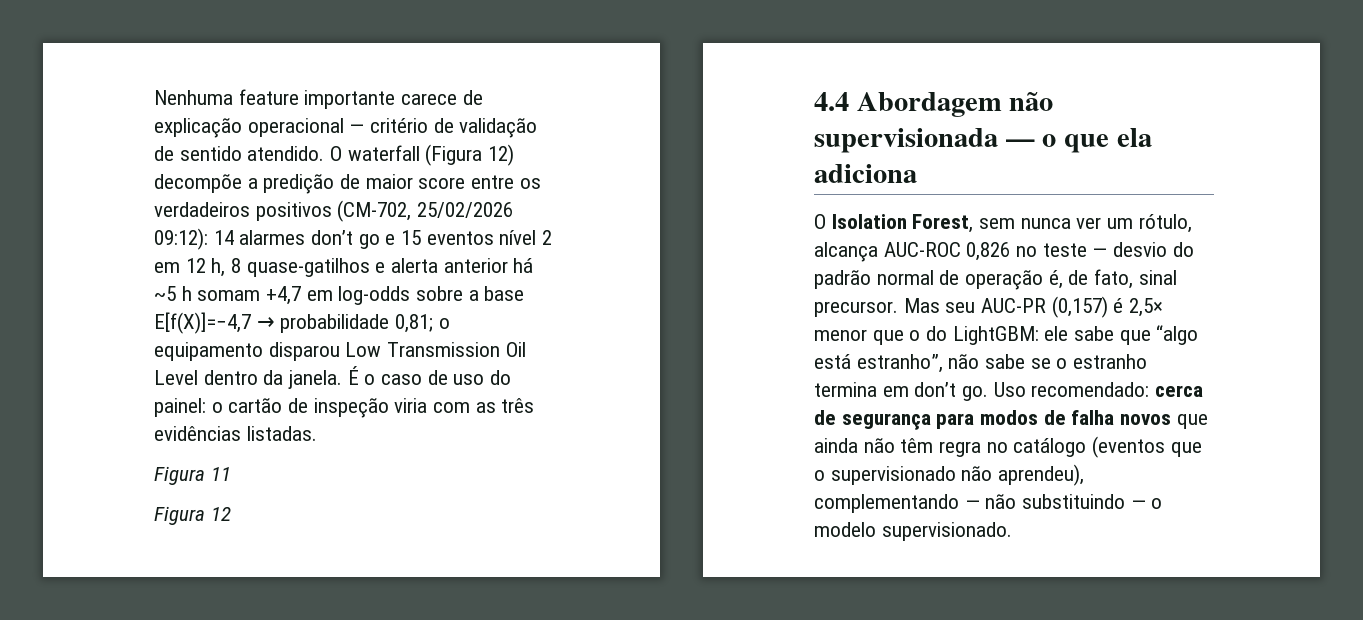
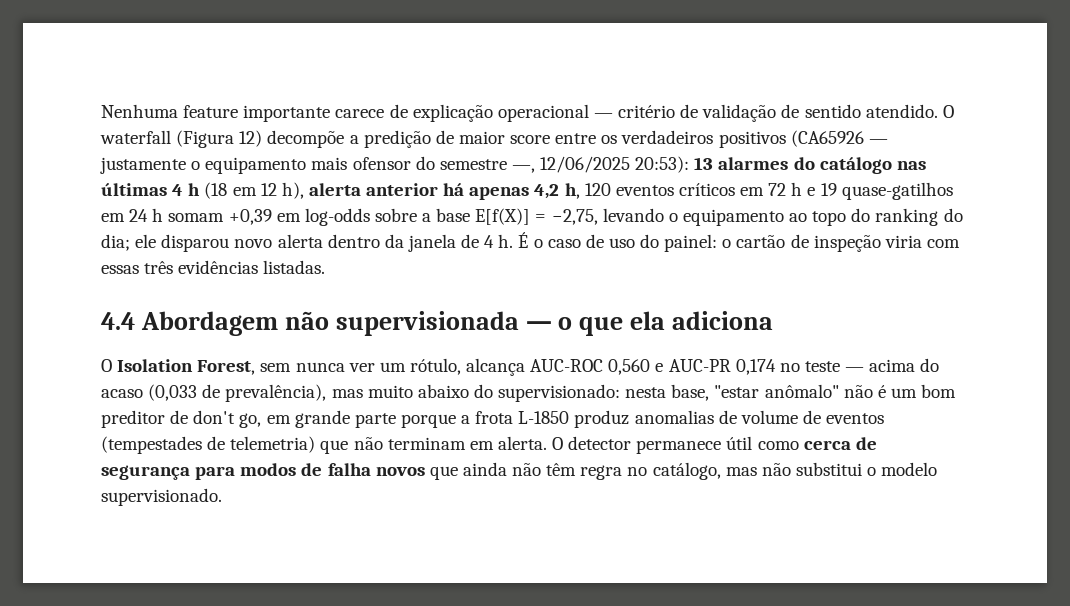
- O waterfall (Figura 12) decompõe a predição de maior score entre os verdadeiros positivos (CM-702, 25/02/2026 09:12): 14 alarmes don’t go e 15 eventos nível 2 em 12 h, 8 quase-gatilhos e alerta anterior há ~5 h somam +4,7 em log-odds sobre a base E[f(X)]=−4,7 → probabilidade 0,81; o equipamento disparou Low Transmission Oil Level dentro da janela.
+ O waterfall (Figura 12) decompõe a predição de maior score entre os verdadeiros positivos (CA65926 — justamente o equipamento mais ofensor do semestre —, 12/06/2025 20:53): 13 alarmes do catálogo nas últimas 4 h (18 em 12 h), alerta anterior há apenas 4,2 h, 120 eventos críticos em 72 h e 19 quase-gatilhos em 24 h somam +0,39 em log-odds sobre a base E[f(X)] = −2,75, levando o equipamento ao topo do ranking do dia; ele disparou novo alerta dentro da janela de 4 h.
- É o caso de uso do painel: o cartão de inspeção viria com as três evidências listadas.
+ É o caso de uso do painel: o cartão de inspeção viria com essas três evidências listadas.
- Figura 11
- Figura 12
- O Isolation Forest, sem nunca ver um rótulo, alcança AUC-ROC 0,826 no teste — desvio do padrão normal de operação é, de fato, sinal precursor. Mas seu AUC-PR (0,157) é 2,5× menor que o do LightGBM: ele sabe que “algo está estranho”, não sabe se o estranho termina em don’t go. Uso recomendado: cerca de segurança para modos de falha novos que ainda não têm regra no catálogo (eventos que o supervisionado não aprendeu), complementando — não substituindo — o modelo supervisionado.
+ O Isolation Forest, sem nunca ver um rótulo, alcança AUC-ROC 0,560 e AUC-PR 0,174 no teste — acima do acaso (0,033 de prevalência), mas muito abaixo do supervisionado: nesta base, "estar anômalo" não é um bom preditor de don't go, em grande parte porque a frota L-1850 produz anomalias de volume de eventos (tempestades de telemetria) que não terminam em alerta. O detector permanece útil como cerca de segurança para modos de falha novos que ainda não têm regra no catálogo, mas não substitui o modelo supervisionado.

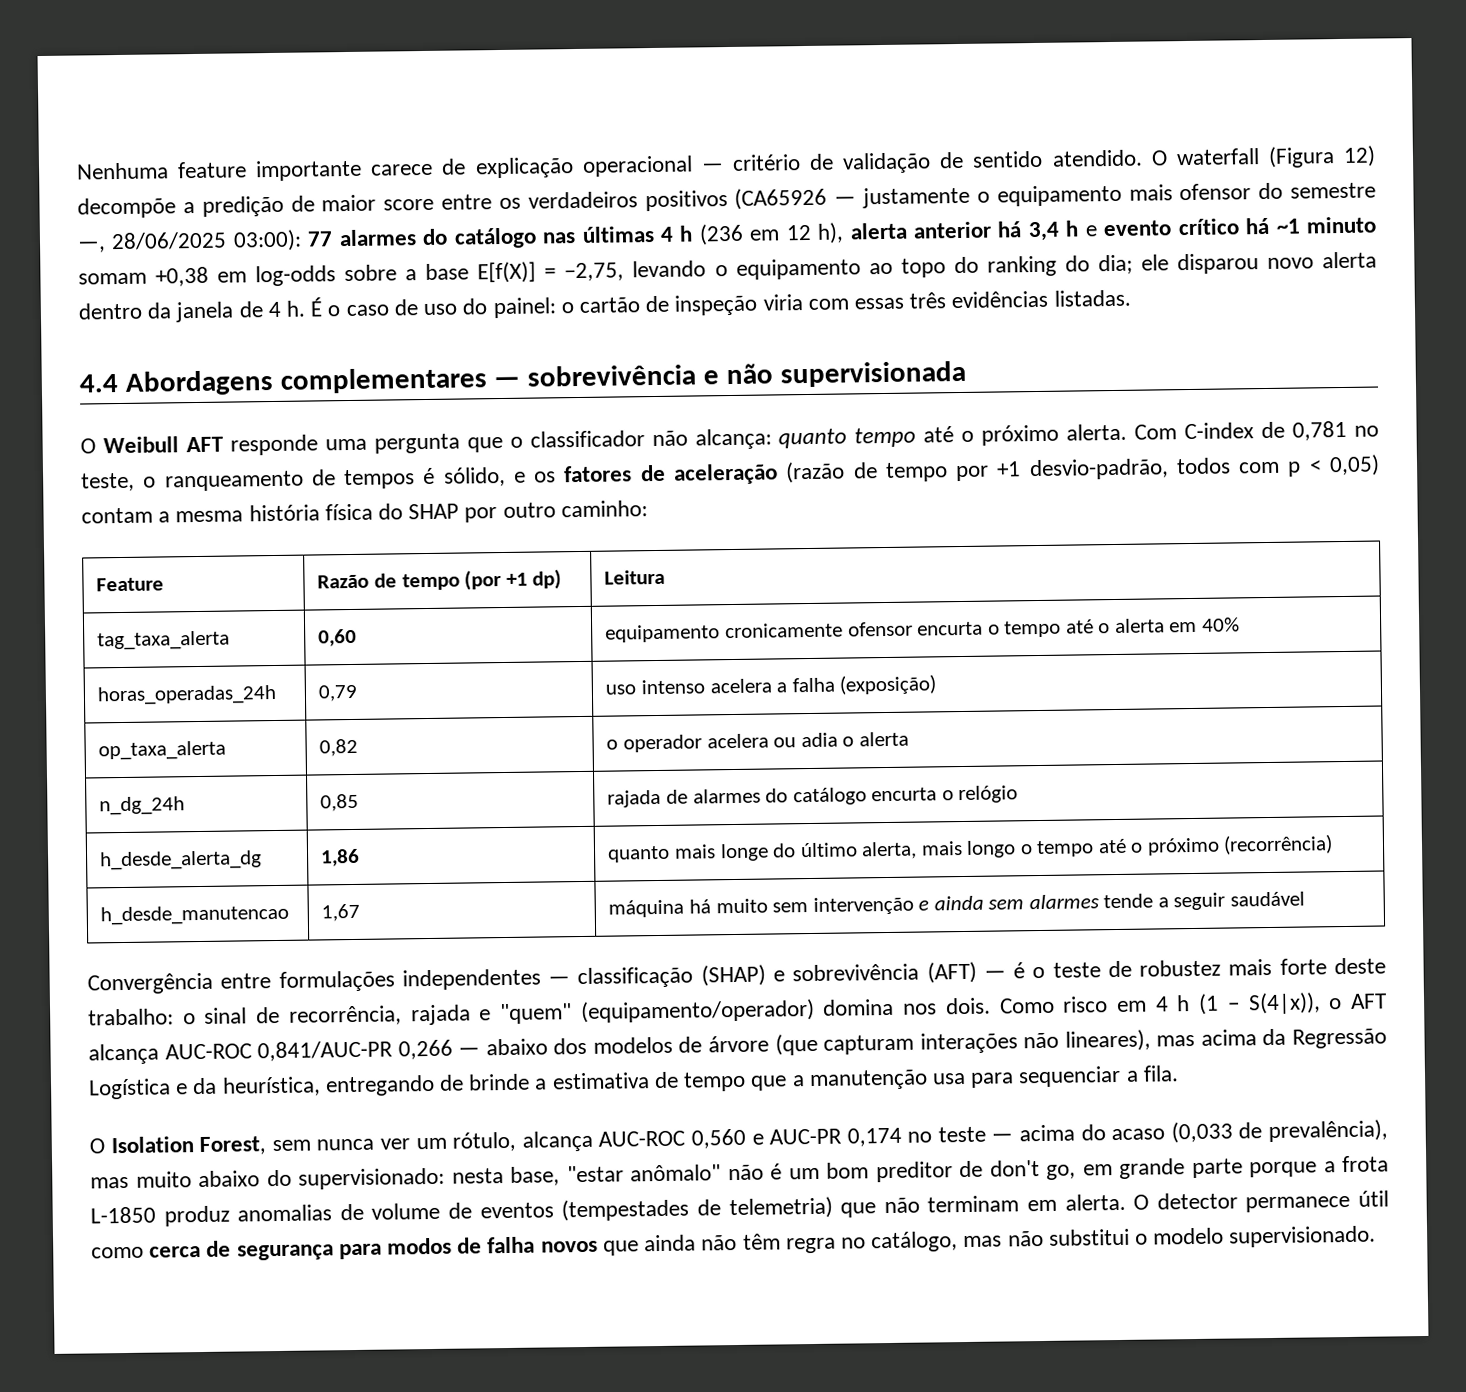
- O waterfall (Figura 12) decompõe a predição de maior score entre os verdadeiros positivos (CA65926 — justamente o equipamento mais ofensor do semestre —, 12/06/2025 20:53): 13 alarmes do catálogo nas últimas 4 h (18 em 12 h), alerta anterior há apenas 4,2 h, 120 eventos críticos em 72 h e 19 quase-gatilhos em 24 h somam +0,39 em log-odds sobre a base E[f(X)] = −2,75, levando o equipamento ao topo do ranking do dia;
+ O waterfall (Figura 12) decompõe a predição de maior score entre os verdadeiros positivos (CA65926 — justamente o equipamento mais ofensor do semestre —, 28/06/2025 03:00): 77 alarmes do catálogo nas últimas 4 h (236 em 12 h), alerta anterior há 3,4 h e evento crítico há ~1 minuto somam +0,38 em log-odds sobre a base E[f(X)] = −2,75, levando o equipamento ao topo do ranking do dia;
- 4.4 Abordagem não supervisionada — o que ela adiciona
+ 4.4 Abordagens complementares — sobrevivência e não supervisionada
+ O Weibull AFT responde uma pergunta que o classificador não alcança: quanto tempo até o próximo alerta. Com C-index de 0,781 no teste, o ranqueamento de tempos é sólido, e os fatores de aceleração (razão de tempo por +1 desvio-padrão, todos com p < 0,05) contam a mesma história física do SHAP por outro caminho:
+ Feature | Razão de tempo (por +1 dp) | Leitura
+ tag_taxa_alerta | 0,60 | equipamento cronicamente ofensor encurta o tempo até o alerta em 40%
+ horas_operadas_24h | 0,79 | uso intenso acelera a falha (exposição)
+ op_taxa_alerta | 0,82 | o operador acelera ou adia o alerta
+ n_dg_24h | 0,85 | rajada de alarmes do catálogo encurta o relógio
+ h_desde_alerta_dg | 1,86 | quanto mais longe do último alerta, mais longo o tempo até o próximo (recorrência)
+ h_desde_manutencao | 1,67 | máquina há muito sem intervenção e ainda sem alarmes tende a seguir saudável
+ Convergência entre formulações independentes — classificação (SHAP) e sobrevivência (AFT) — é o teste de robustez mais forte deste trabalho: o sinal de recorrência, rajada e "quem" (equipamento/operador) domina nos dois. Como risco em 4 h (1 − S(4|x)), o AFT alcança AUC-ROC 0,841/AUC-PR 0,266 — abaixo dos modelos de árvore (que capturam interações não lineares), mas acima da Regressão Logística e da heurística, entregando de brinde a estimativa de tempo que a manutenção usa para sequenciar a fila.

